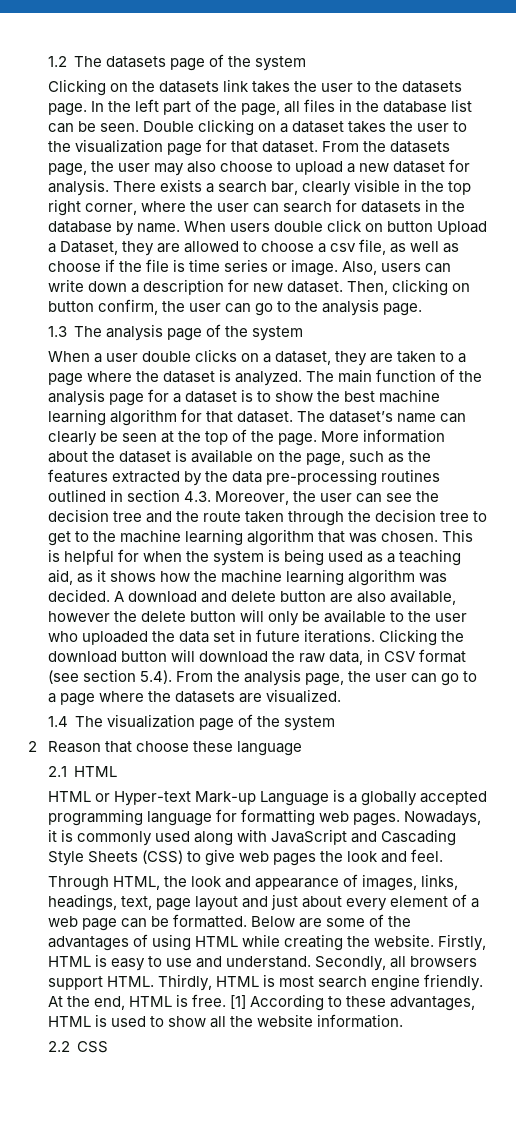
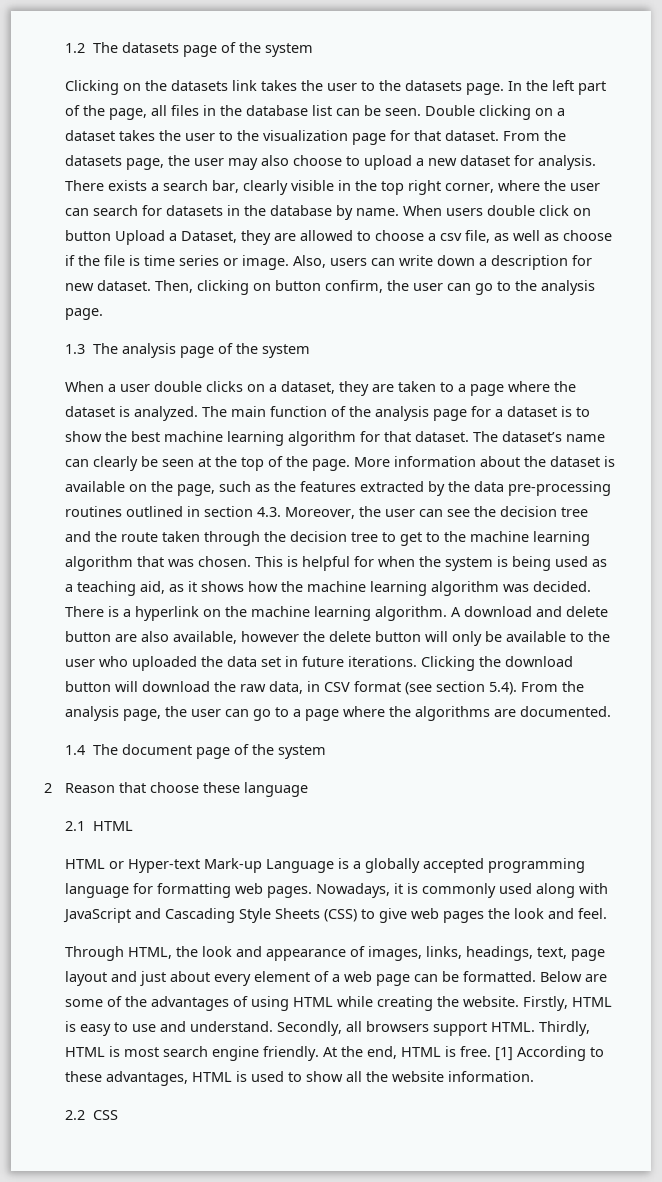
+ There is a hyperlink on the machine learning algorithm.
- Clicking the download button will download the raw data, in CSV format (see section 5.4). From the analysis page, the user can go to a page where the datasets are visualized.
+ Clicking the download button will download the raw data, in CSV format (see section 5.4). From the analysis page, the user can go to a page where the algorithms are documented.
- 1.4 The visualization page of the system
+ 1.4 The document page of the system

